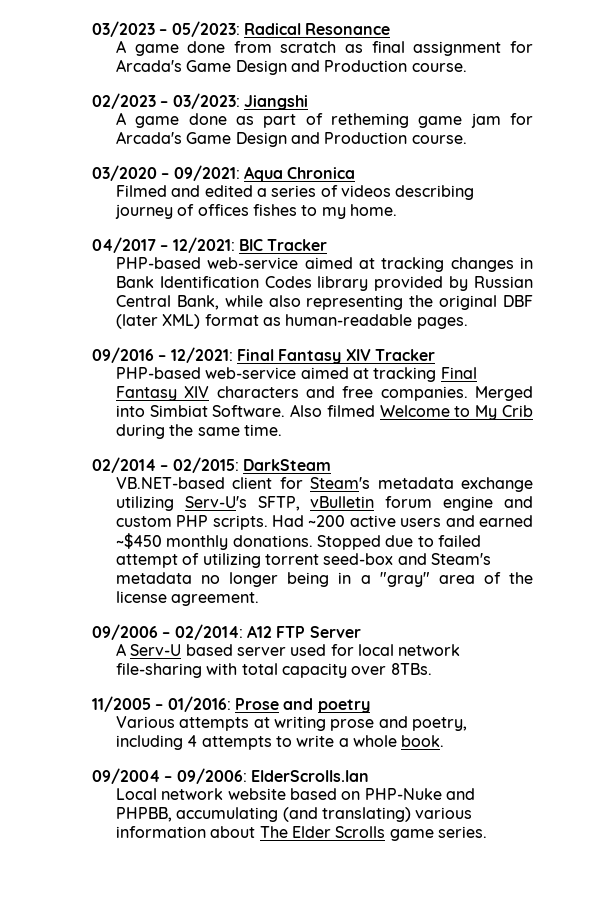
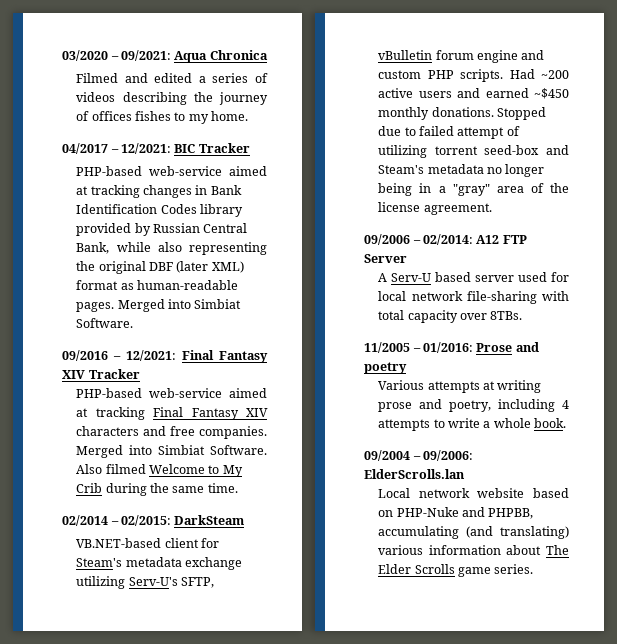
- 03/2023 – 05/2023: Radical Resonance
- A game done from scratch as final assignment for Arcada's Game Design and Production course.
- 02/2023 – 03/2023: Jiangshi
- A game done as part of retheming game jam for Arcada's Game Design and Production course.
- Filmed and edited a series of videos describing journey of offices fishes to my home.
+ Filmed and edited a series of videos describing the journey of offices fishes to my home.
- PHP-based web-service aimed at tracking changes in Bank Identification Codes library provided by Russian Central Bank, while also representing the original DBF (later XML) format as human-readable pages.
+ PHP-based web-service aimed at tracking changes in Bank Identification Codes library provided by Russian Central Bank, while also representing the original DBF (later XML) format as human-readable pages. Merged into Simbiat Software.

